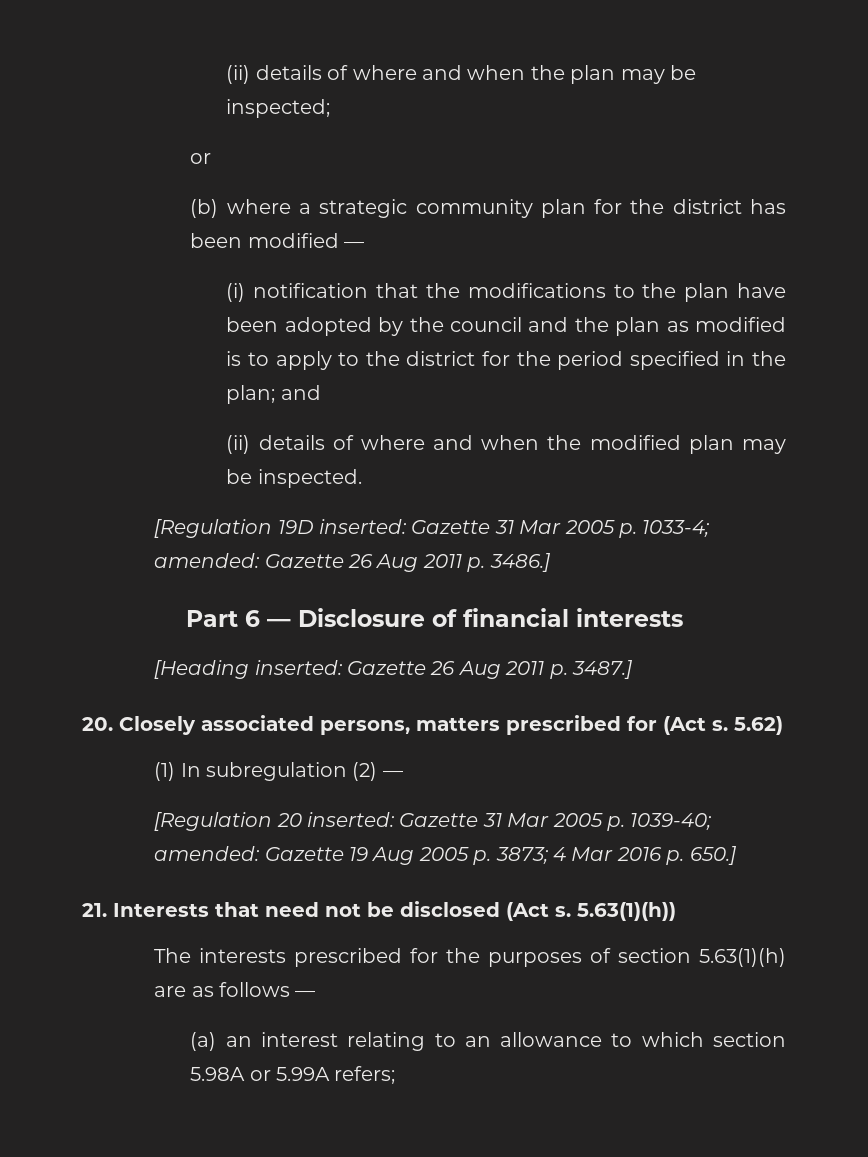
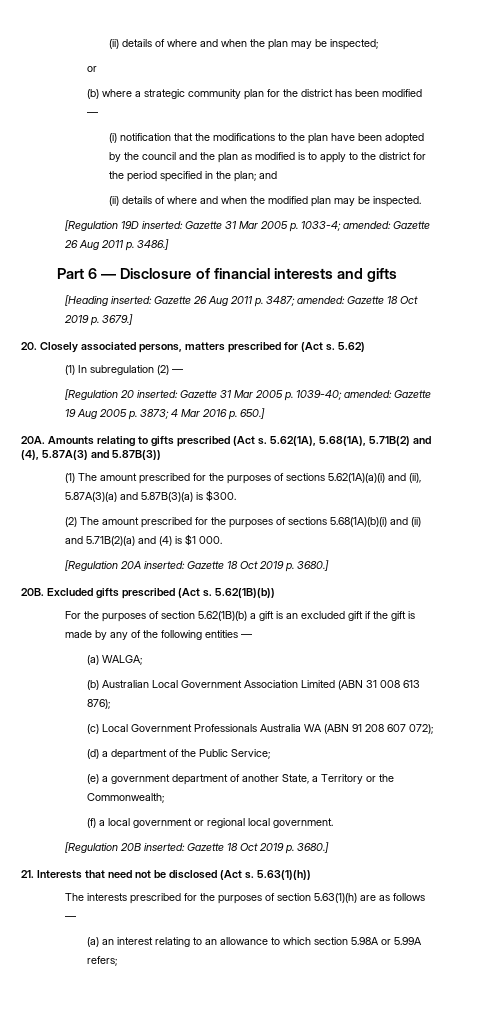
- Part 6 — Disclosure of financial interests
+ Part 6 — Disclosure of financial interests and gifts
- [Heading inserted: Gazette 26 Aug 2011 p. 3487.]
+ [Heading inserted: Gazette 26 Aug 2011 p. 3487; amended: Gazette 18 Oct 2019 p. 3679.]
+ 20A. Amounts relating to gifts prescribed (Act s. 5.62(1A), 5.68(1A), 5.71B(2) and (4), 5.87A(3) and 5.87B(3))
+ (1) The amount prescribed for the purposes of sections 5.62(1A)(a)(i) and (ii), 5.87A(3)(a) and 5.87B(3)(a) is $300.
+ (2) The amount prescribed for the purposes of sections 5.68(1A)(b)(i) and (ii) and 5.71B(2)(a) and (4) is $1 000.
+ [Regulation 20A inserted: Gazette 18 Oct 2019 p. 3680.]
+ 20B. Excluded gifts prescribed (Act s. 5.62(1B)(b))
+ For the purposes of section 5.62(1B)(b) a gift is an excluded gift if the gift is made by any of the following entities —
+ (a) WALGA;
+ (b) Australian Local Government Association Limited (ABN 31 008 613 876);
+ (c) Local Government Professionals Australia WA (ABN 91 208 607 072);
+ (d) a department of the Public Service;
+ (e) a government department of another State, a Territory or the Commonwealth;
+ (f) a local government or regional local government.
+ [Regulation 20B inserted: Gazette 18 Oct 2019 p. 3680.]

